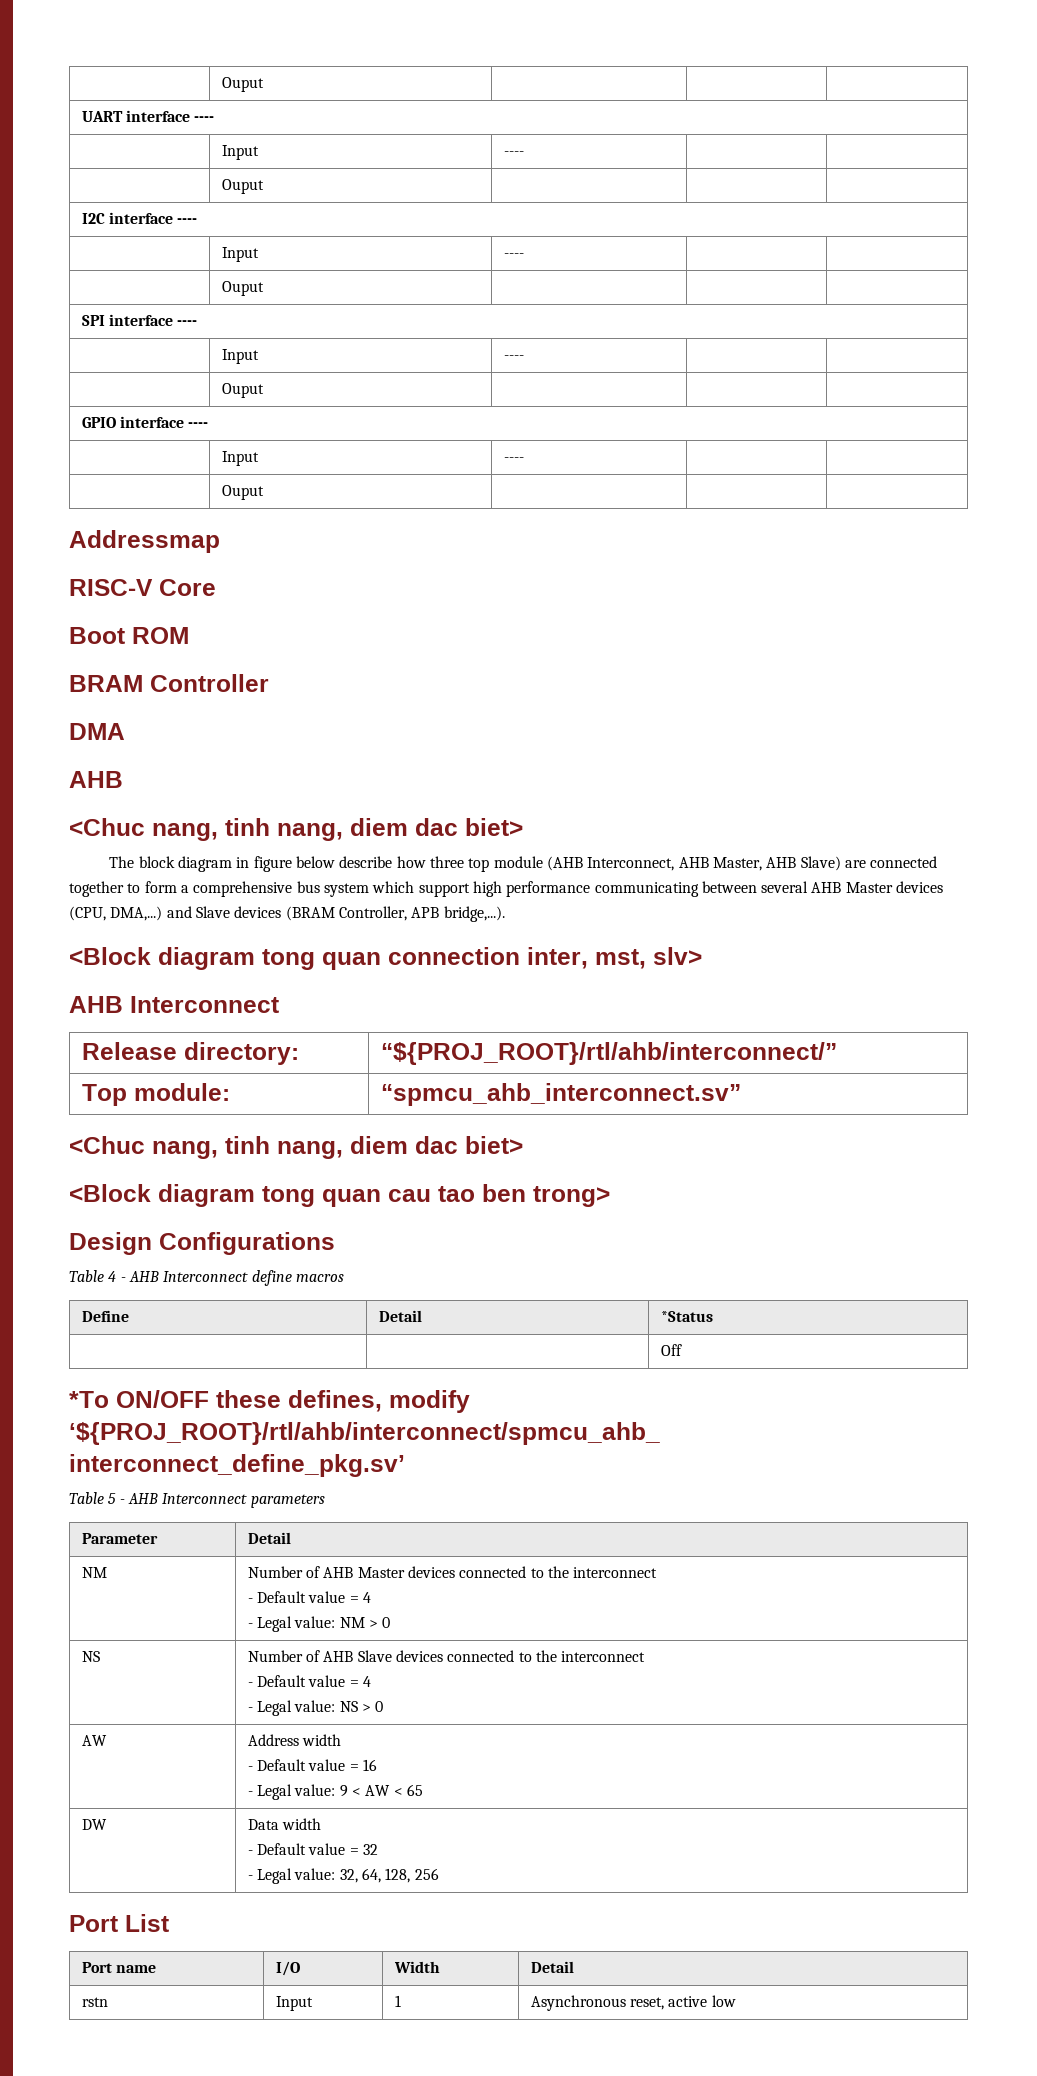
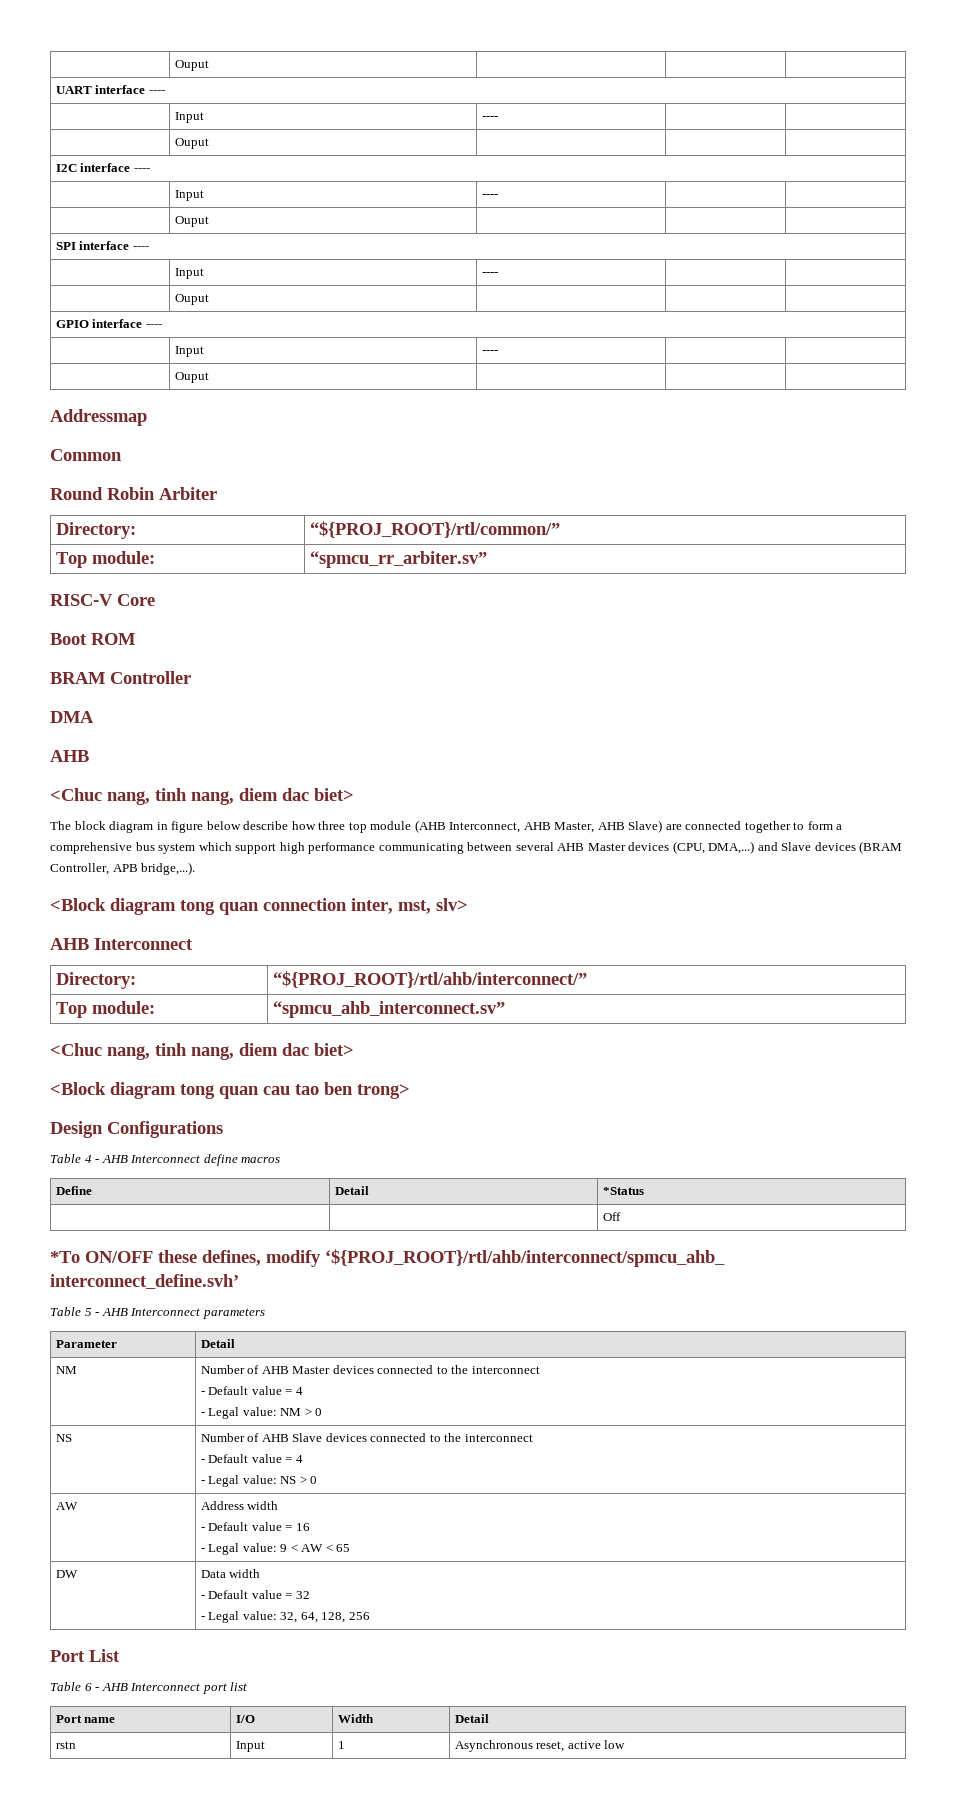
+ Common
+ Round Robin Arbiter
+ Directory: | “${PROJ_ROOT}/rtl/common/”
+ Top module: | “spmcu_rr_arbiter.sv”
- Release directory: | “${PROJ_ROOT}/rtl/ahb/interconnect/”
+ Directory: | “${PROJ_ROOT}/rtl/ahb/interconnect/”
- *To ON/OFF these defines, modify ‘${PROJ_ROOT}/rtl/ahb/interconnect/spmcu_ahb_ interconnect_define_pkg.sv’
+ *To ON/OFF these defines, modify ‘${PROJ_ROOT}/rtl/ahb/interconnect/spmcu_ahb_ interconnect_define.svh’
+ Table 6 - AHB Interconnect port list

